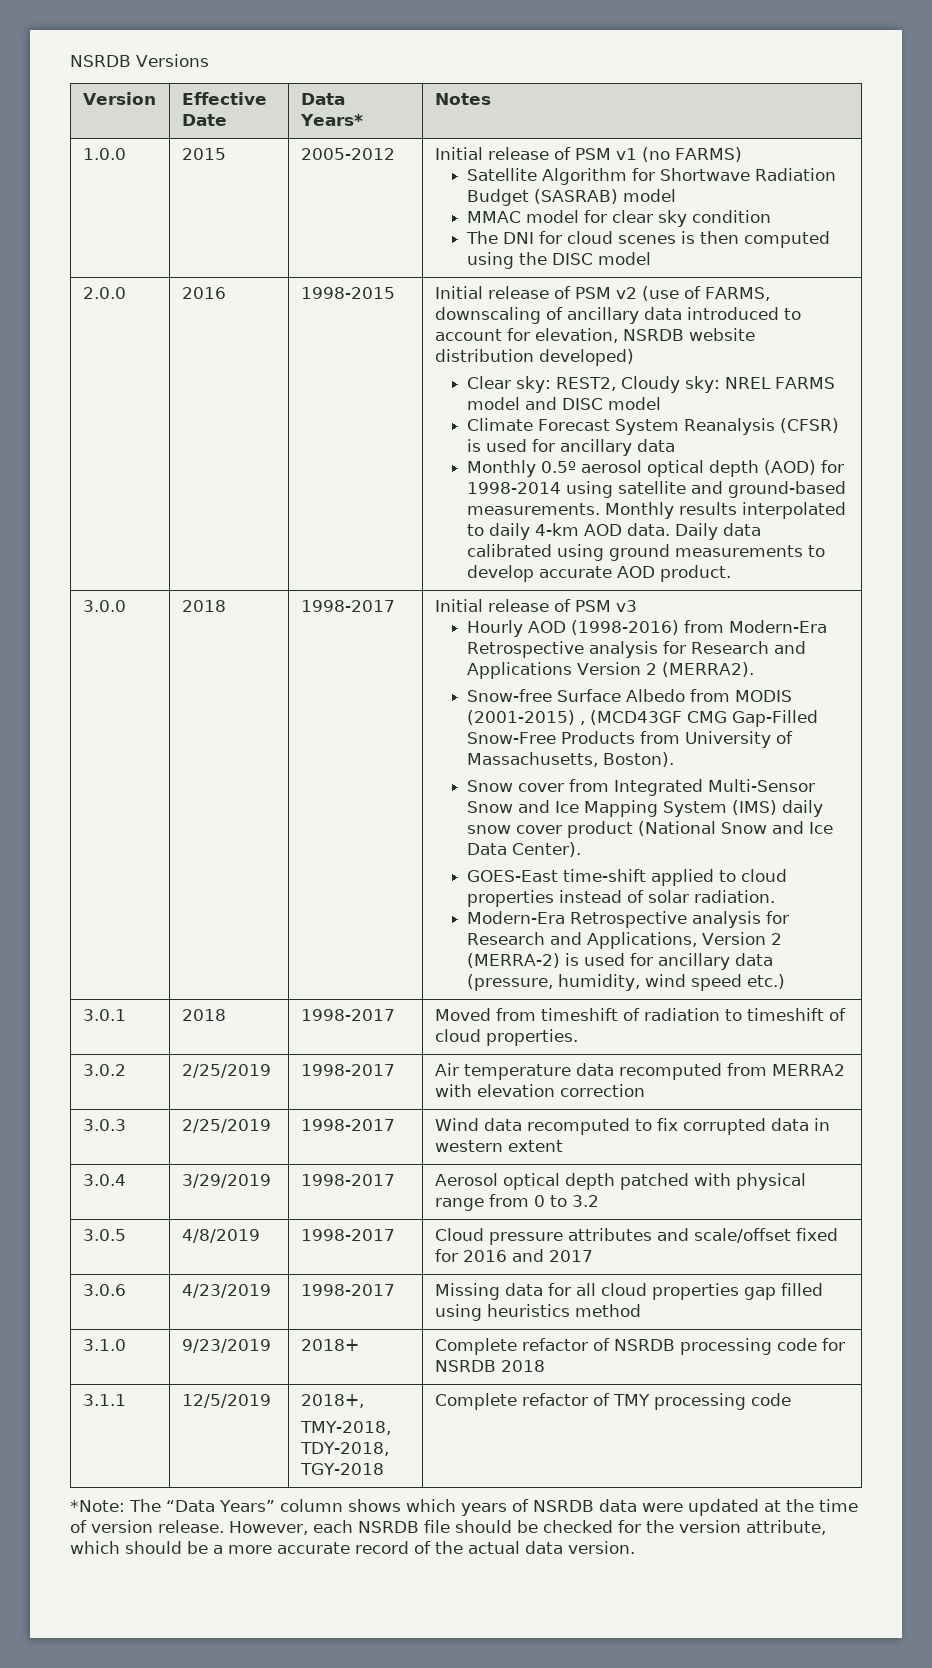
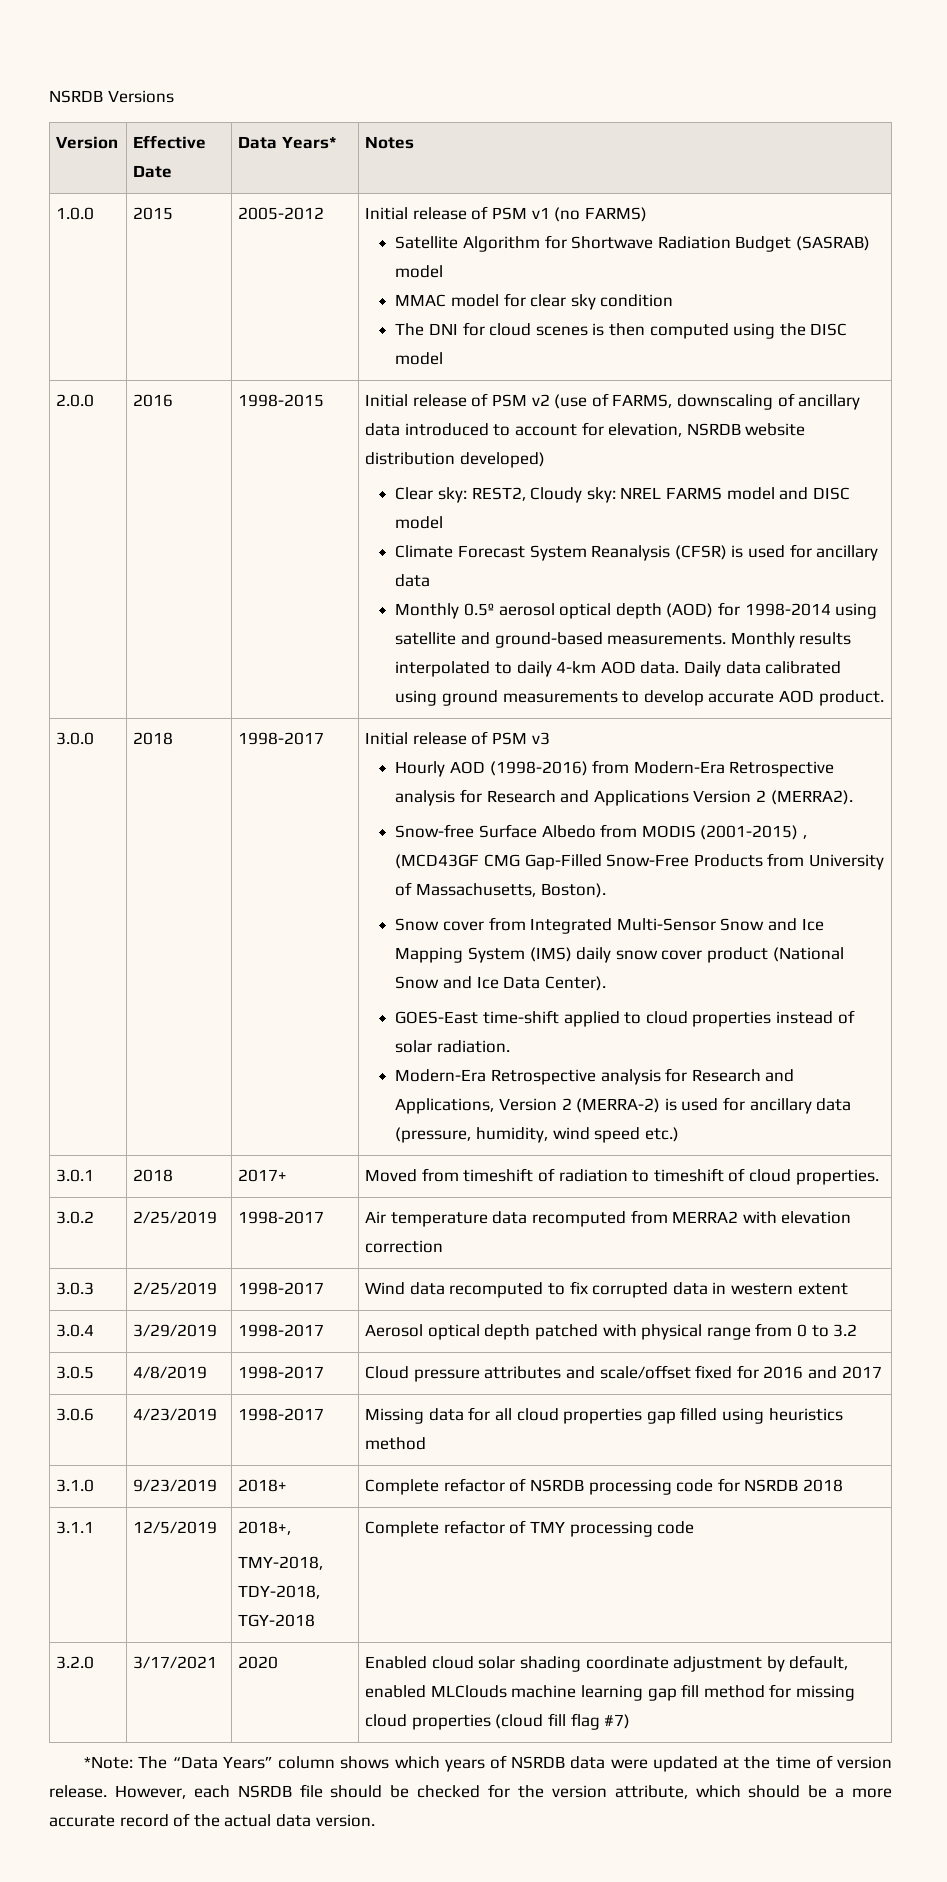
- 3.0.1 | 2018 | 1998-2017 | Moved from timeshift of radiation to timeshift of cloud properties.
+ 3.0.1 | 2018 | 2017+ | Moved from timeshift of radiation to timeshift of cloud properties.
+ 3.2.0 | 3/17/2021 | 2020 | Enabled cloud solar shading coordinate adjustment by default, enabled MLClouds machine learning gap fill method for missing cloud properties (cloud fill flag #7)

